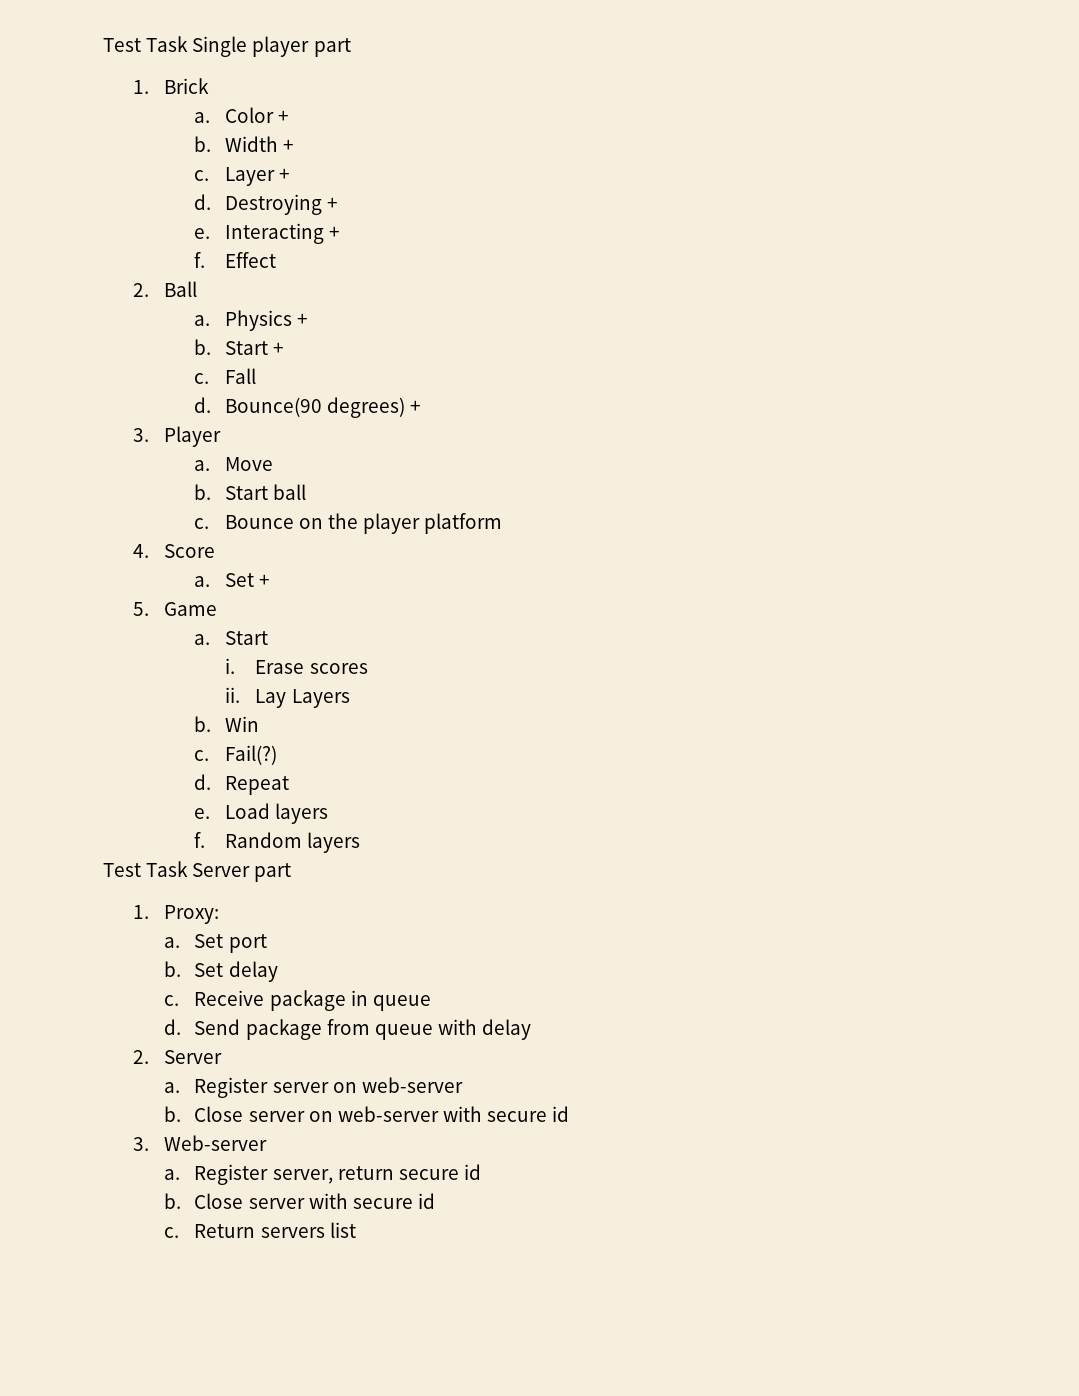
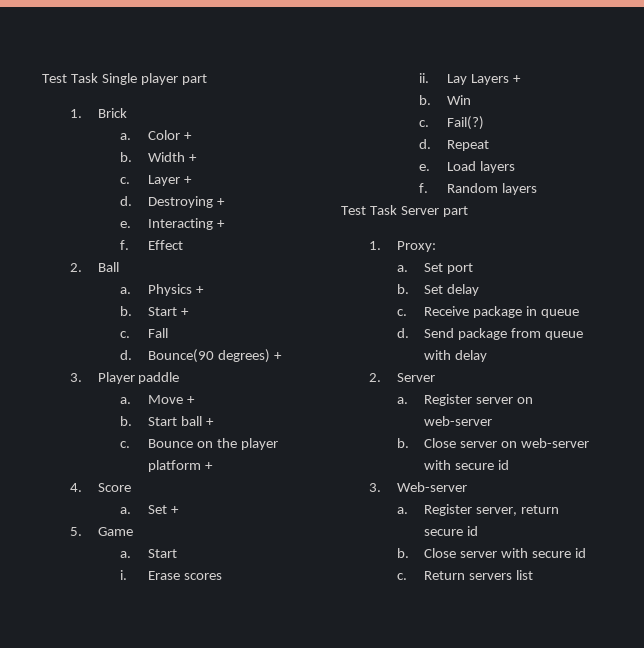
- 3. Player
+ 3. Player paddle
- Move
+ Move +
- Start ball
+ Start ball +
- Bounce on the player platform
+ Bounce on the player platform +
- Lay Layers
+ Lay Layers +

